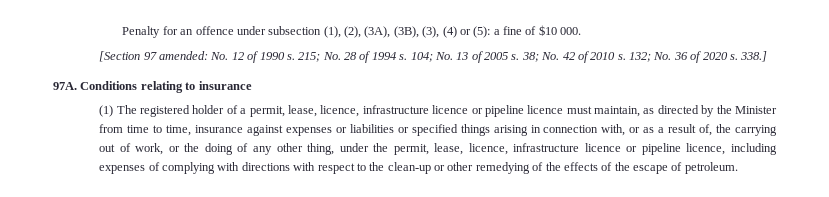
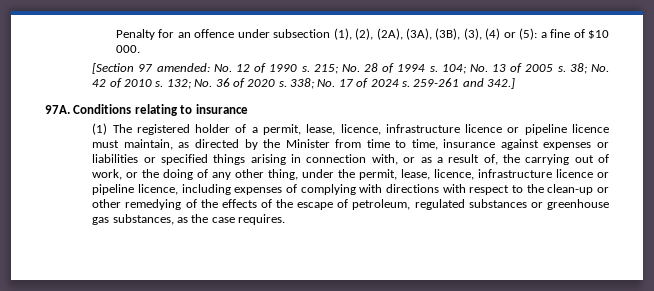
- Penalty for an offence under subsection (1), (2), (3A), (3B), (3), (4) or (5): a fine of $10 000.
+ Penalty for an offence under subsection (1), (2), (2A), (3A), (3B), (3), (4) or (5): a fine of $10 000.
- 338.]
+ 338; No. 17 of 2024 s. 259-261 and 342.]
- (1) The registered holder of a permit, lease, licence, infrastructure licence or pipeline licence must maintain, as directed by the Minister from time to time, insurance against expenses or liabilities or specified things arising in connection with, or as a result of, the carrying out of work, or the doing of any other thing, under the permit, lease, licence, infrastructure licence or pipeline licence, including expenses of complying with directions with respect to the clean-up or other remedying of the effects of the escape of petroleum.
+ (1) The registered holder of a permit, lease, licence, infrastructure licence or pipeline licence must maintain, as directed by the Minister from time to time, insurance against expenses or liabilities or specified things arising in connection with, or as a result of, the carrying out of work, or the doing of any other thing, under the permit, lease, licence, infrastructure licence or pipeline licence, including expenses of complying with directions with respect to the clean-up or other remedying of the effects of the escape of petroleum, regulated substances or greenhouse gas substances, as the case requires.

